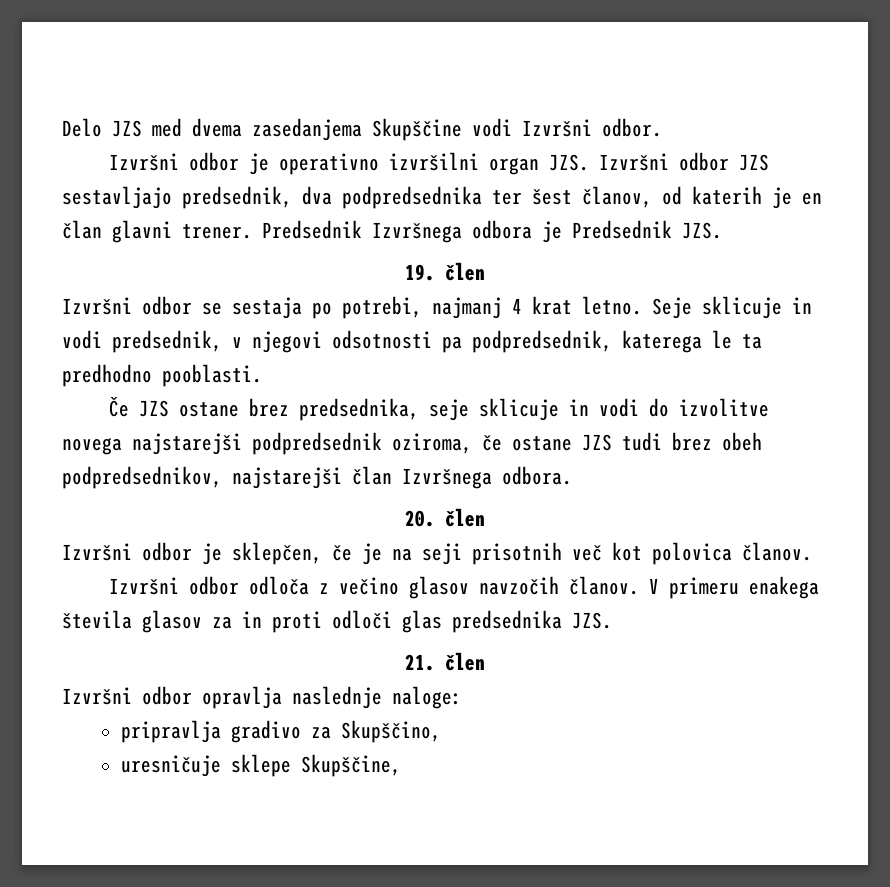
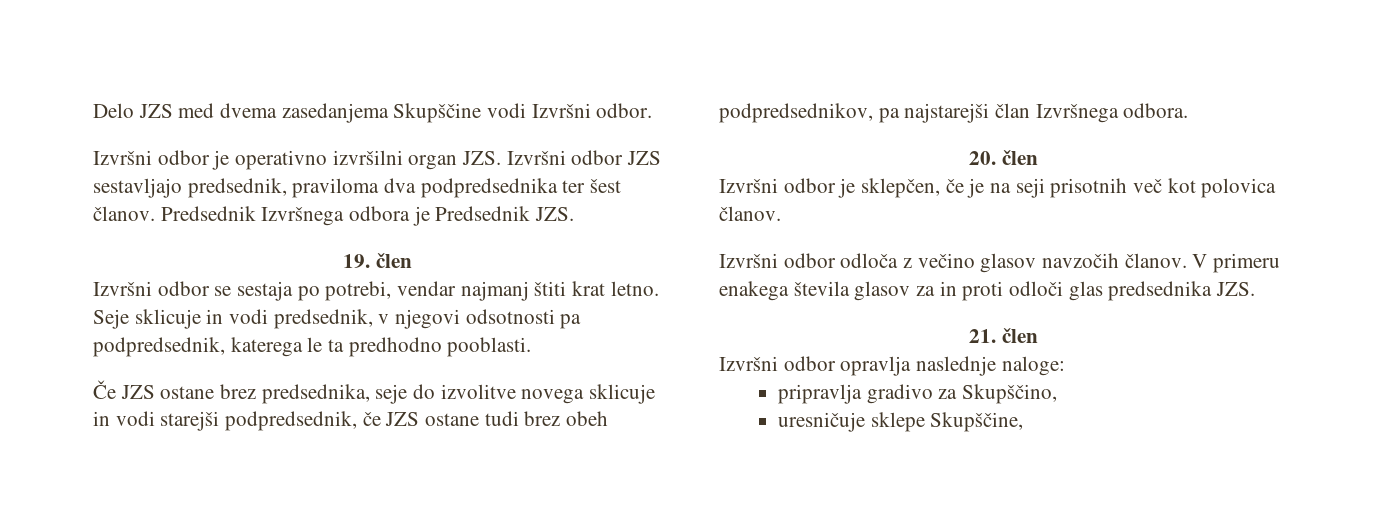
- Izvršni odbor je operativno izvršilni organ JZS. Izvršni odbor JZS sestavljajo predsednik, dva podpredsednika ter šest članov, od katerih je en član glavni trener.
+ Izvršni odbor je operativno izvršilni organ JZS. Izvršni odbor JZS sestavljajo predsednik, praviloma dva podpredsednika ter šest članov.
- Izvršni odbor se sestaja po potrebi, najmanj 4 krat letno.
+ Izvršni odbor se sestaja po potrebi, vendar najmanj štiti krat letno.
- Če JZS ostane brez predsednika, seje sklicuje in vodi do izvolitve novega najstarejši podpredsednik oziroma, če ostane JZS tudi brez obeh podpredsednikov, najstarejši član Izvršnega odbora.
+ Če JZS ostane brez predsednika, seje do izvolitve novega sklicuje in vodi starejši podpredsednik, če JZS ostane tudi brez obeh podpredsednikov, pa najstarejši član Izvršnega odbora.

